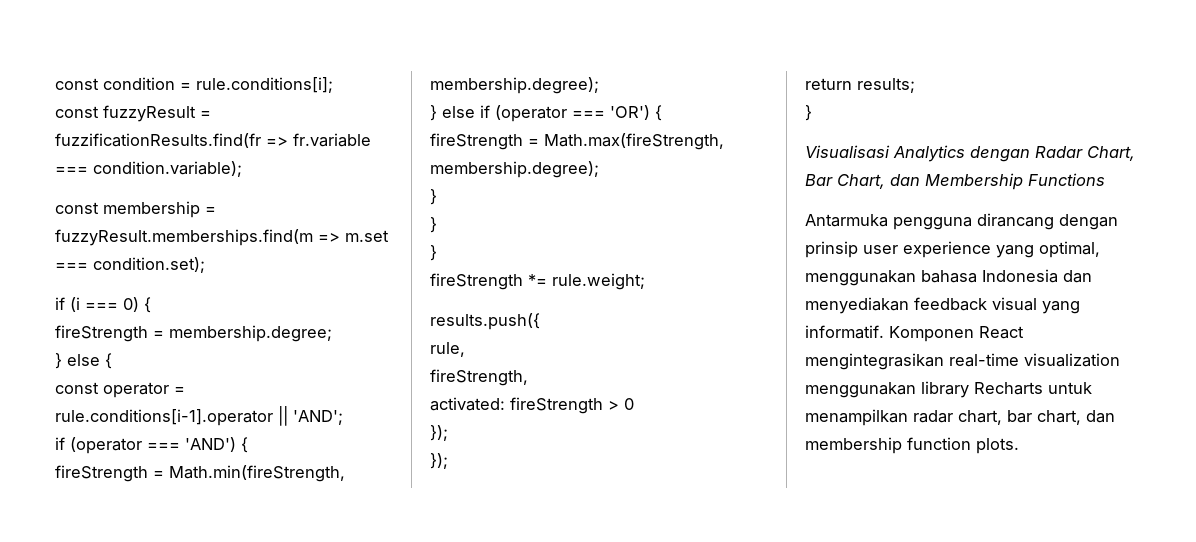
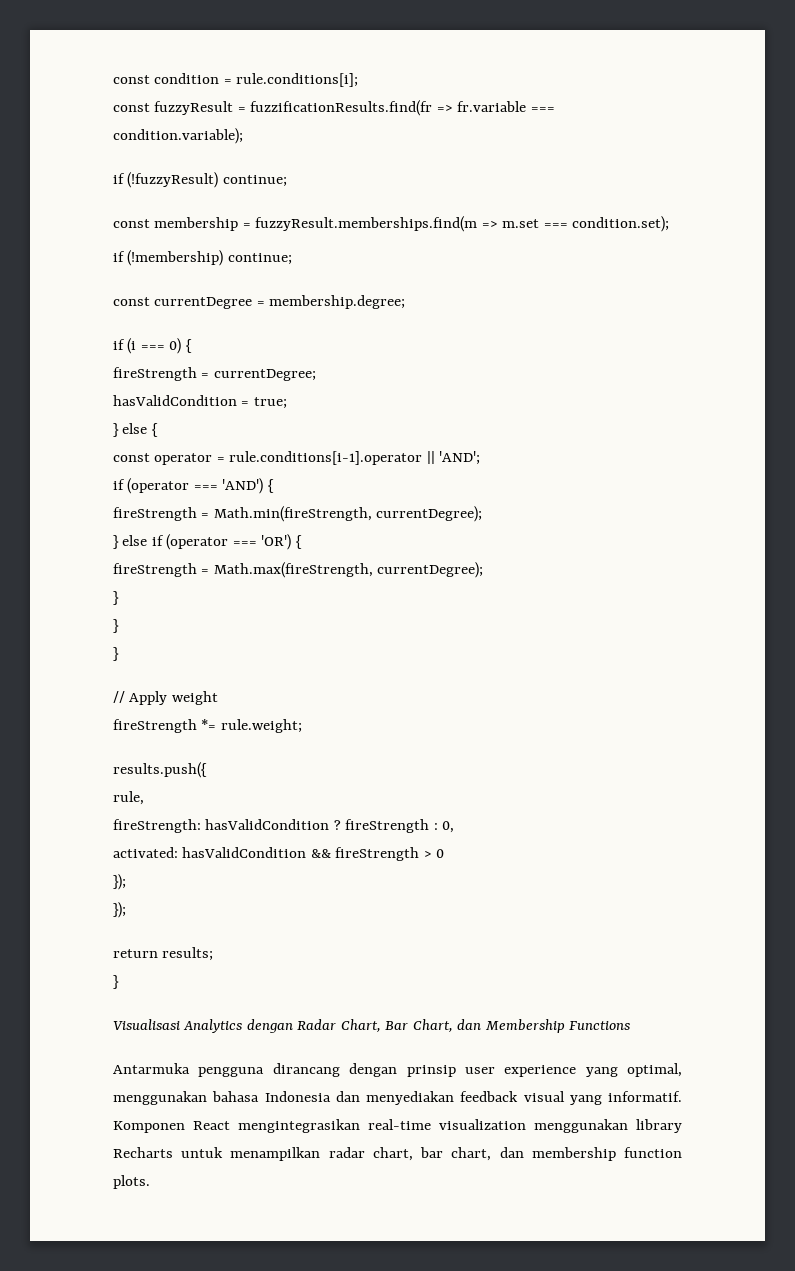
+ if (!fuzzyResult) continue;
+ if (!membership) continue;
+ const currentDegree = membership.degree;
- fireStrength = membership.degree;
+ fireStrength = currentDegree;
+ hasValidCondition = true;
- fireStrength = Math.min(fireStrength, membership.degree);
+ fireStrength = Math.min(fireStrength, currentDegree);
- fireStrength = Math.max(fireStrength, membership.degree);
+ fireStrength = Math.max(fireStrength, currentDegree);
+ // Apply weight
- fireStrength,
+ fireStrength: hasValidCondition ? fireStrength : 0,
- activated: fireStrength > 0
+ activated: hasValidCondition && fireStrength > 0

